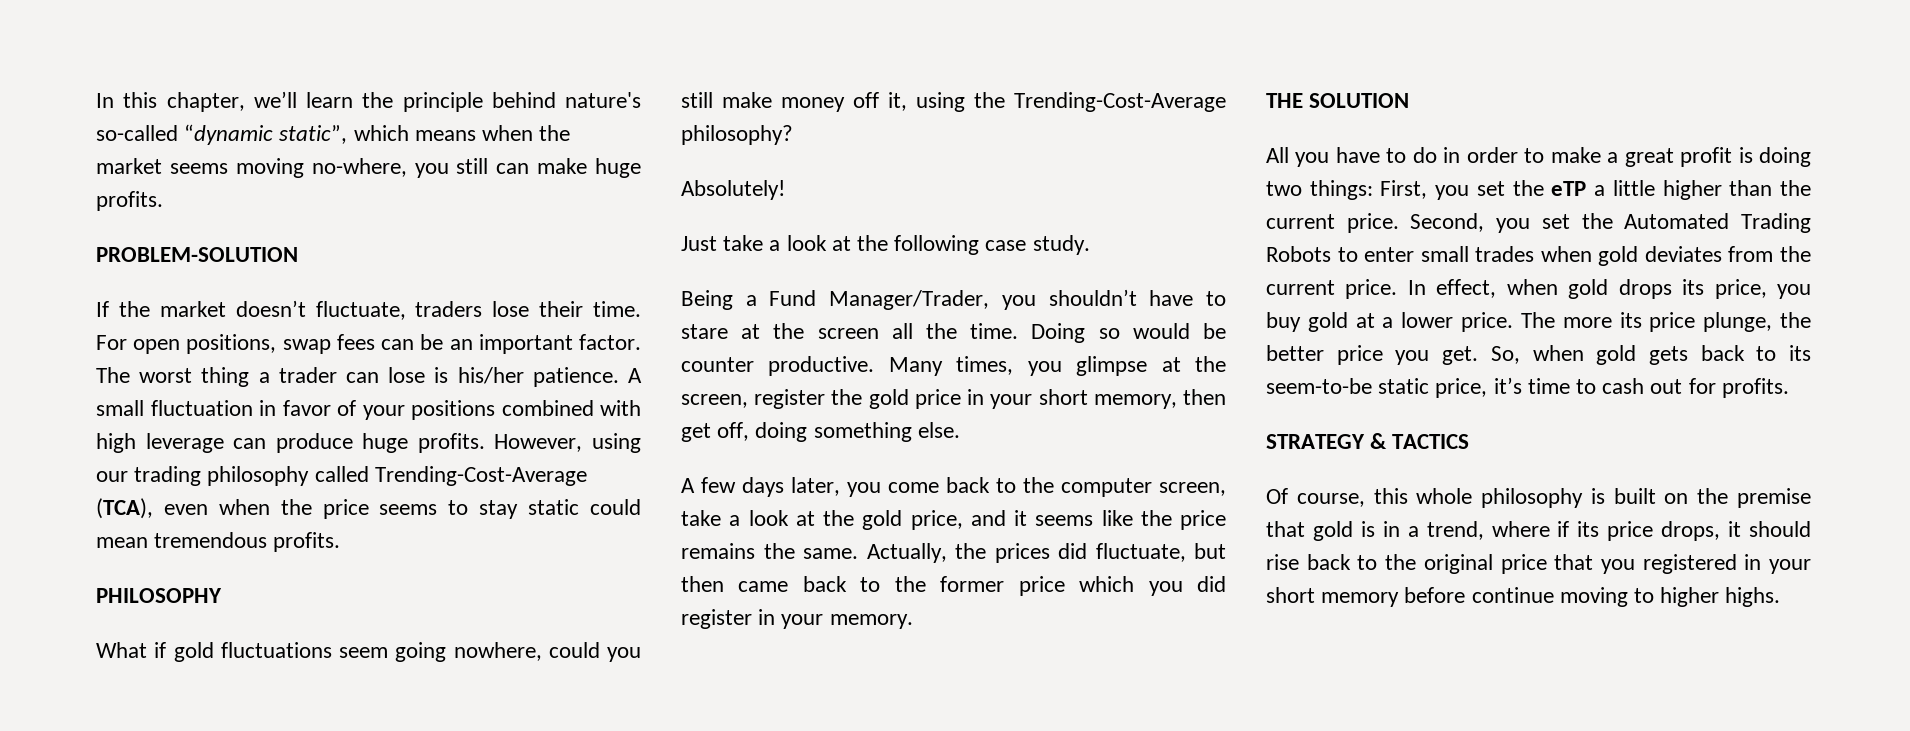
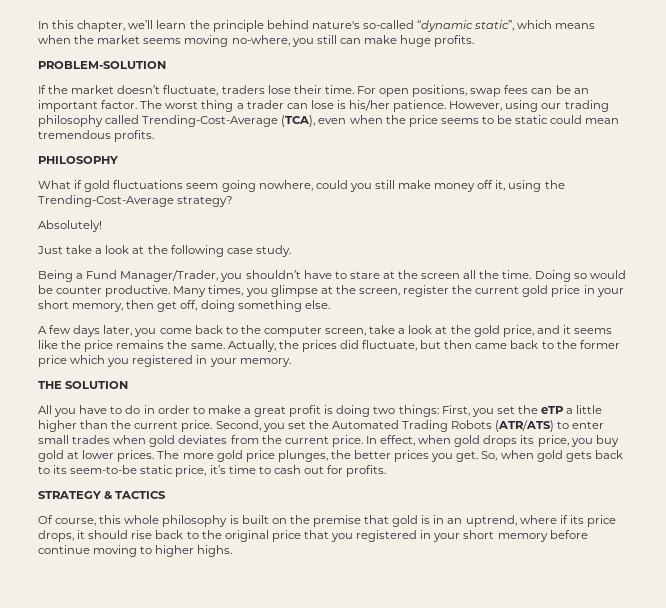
- A small fluctuation in favor of your positions combined with high leverage can produce huge profits.
- However, using our trading philosophy called Trending-Cost-Average (TCA), even when the price seems to stay static could mean tremendous profits.
+ However, using our trading philosophy called Trending-Cost-Average (TCA), even when the price seems to be static could mean tremendous profits.
- What if gold fluctuations seem going nowhere, could you still make money off it, using the Trending-Cost-Average philosophy?
+ What if gold fluctuations seem going nowhere, could you still make money off it, using the Trending-Cost-Average strategy?
- Many times, you glimpse at the screen, register the gold price in your short memory, then get off, doing something else.
+ Many times, you glimpse at the screen, register the current gold price in your short memory, then get off, doing something else.
- Actually, the prices did fluctuate, but then came back to the former price which you did register in your memory.
+ Actually, the prices did fluctuate, but then came back to the former price which you registered in your memory.
- Second, you set the Automated Trading Robots to enter small trades when gold deviates from the current price.
+ Second, you set the Automated Trading Robots (ATR/ATS) to enter small trades when gold deviates from the current price.
- In effect, when gold drops its price, you buy gold at a lower price. The more its price plunge, the better price you get.
+ In effect, when gold drops its price, you buy gold at lower prices. The more gold price plunges, the better prices you get.
- Of course, this whole philosophy is built on the premise that gold is in a trend, where if its price drops, it should rise back to the original price that you registered in your short memory before continue moving to higher highs.
+ Of course, this whole philosophy is built on the premise that gold is in an uptrend, where if its price drops, it should rise back to the original price that you registered in your short memory before continue moving to higher highs.

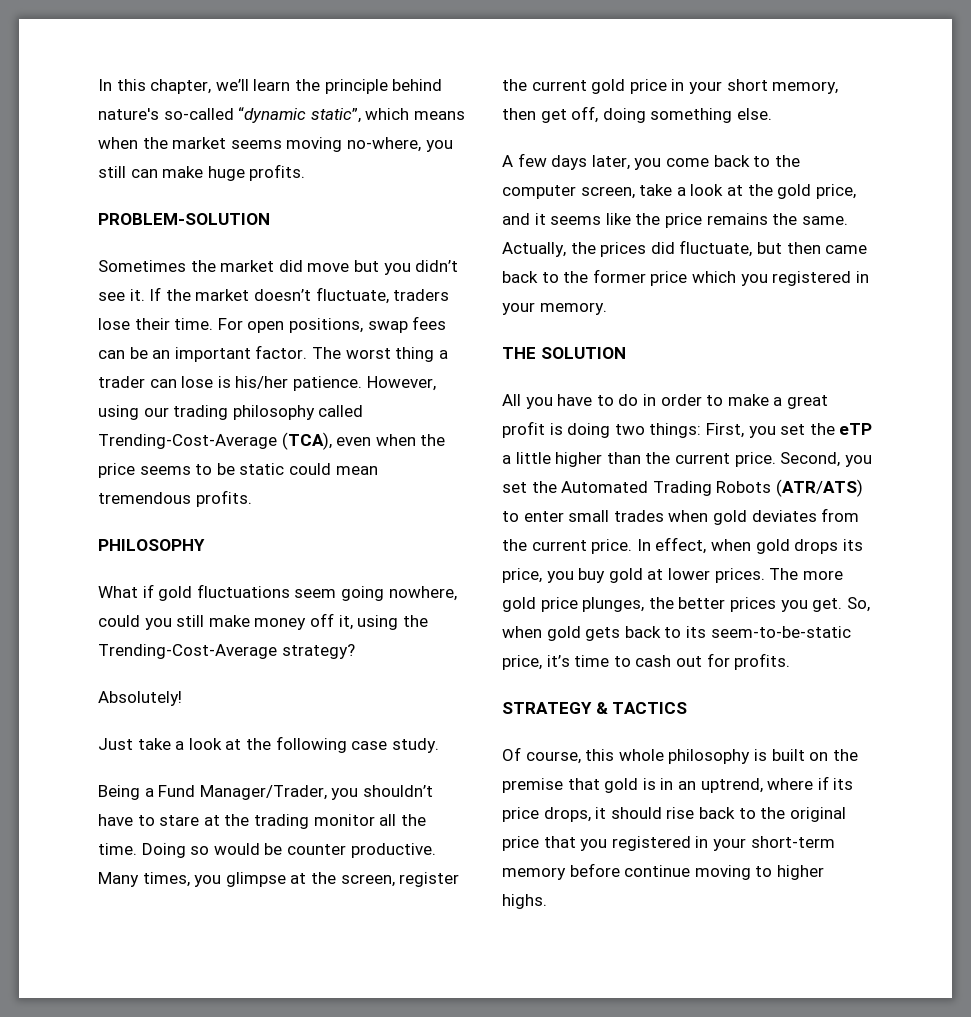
+ Sometimes the market did move but you didn’t see it.
- Being a Fund Manager/Trader, you shouldn’t have to stare at the screen all the time.
+ Being a Fund Manager/Trader, you shouldn’t have to stare at the trading monitor all the time.
- So, when gold gets back to its seem-to-be static price, it’s time to cash out for profits.
+ So, when gold gets back to its seem-to-be-static price, it’s time to cash out for profits.
- Of course, this whole philosophy is built on the premise that gold is in an uptrend, where if its price drops, it should rise back to the original price that you registered in your short memory before continue moving to higher highs.
+ Of course, this whole philosophy is built on the premise that gold is in an uptrend, where if its price drops, it should rise back to the original price that you registered in your short-term memory before continue moving to higher highs.

